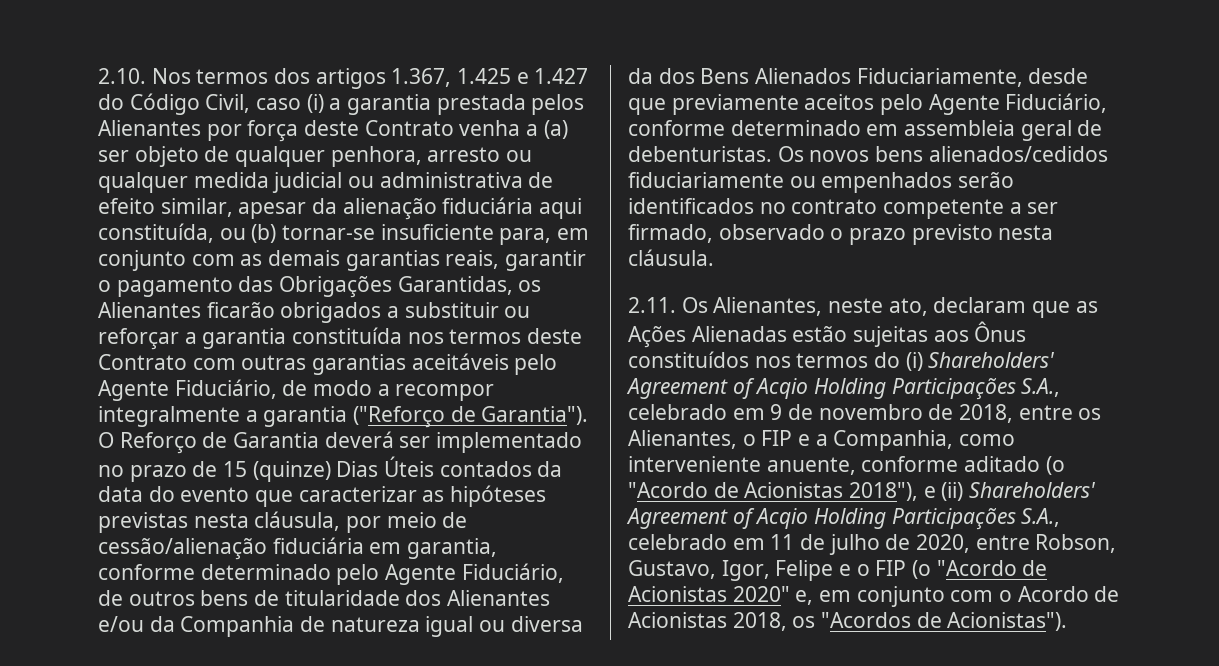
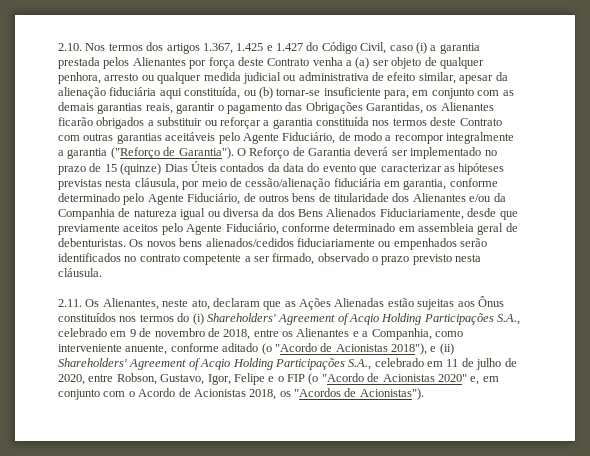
- 2.11. Os Alienantes, neste ato, declaram que as Ações Alienadas estão sujeitas aos Ônus constituídos nos termos do (i) Shareholders' Agreement of Acqio Holding Participações S.A., celebrado em 9 de novembro de 2018, entre os Alienantes, o FIP e a Companhia, como interveniente anuente, conforme aditado (o "Acordo de Acionistas 2018"), e (ii) Shareholders' Agreement of Acqio Holding Participações S.A., celebrado em 11 de julho de 2020, entre Robson, Gustavo, Igor, Felipe e o FIP (o "Acordo de Acionistas 2020" e, em conjunto com o Acordo de Acionistas 2018, os "Acordos de Acionistas").
+ 2.11. Os Alienantes, neste ato, declaram que as Ações Alienadas estão sujeitas aos Ônus constituídos nos termos do (i) Shareholders' Agreement of Acqio Holding Participações S.A., celebrado em 9 de novembro de 2018, entre os Alienantes e a Companhia, como interveniente anuente, conforme aditado (o "Acordo de Acionistas 2018"), e (ii) Shareholders' Agreement of Acqio Holding Participações S.A., celebrado em 11 de julho de 2020, entre Robson, Gustavo, Igor, Felipe e o FIP (o "Acordo de Acionistas 2020" e, em conjunto com o Acordo de Acionistas 2018, os "Acordos de Acionistas").

